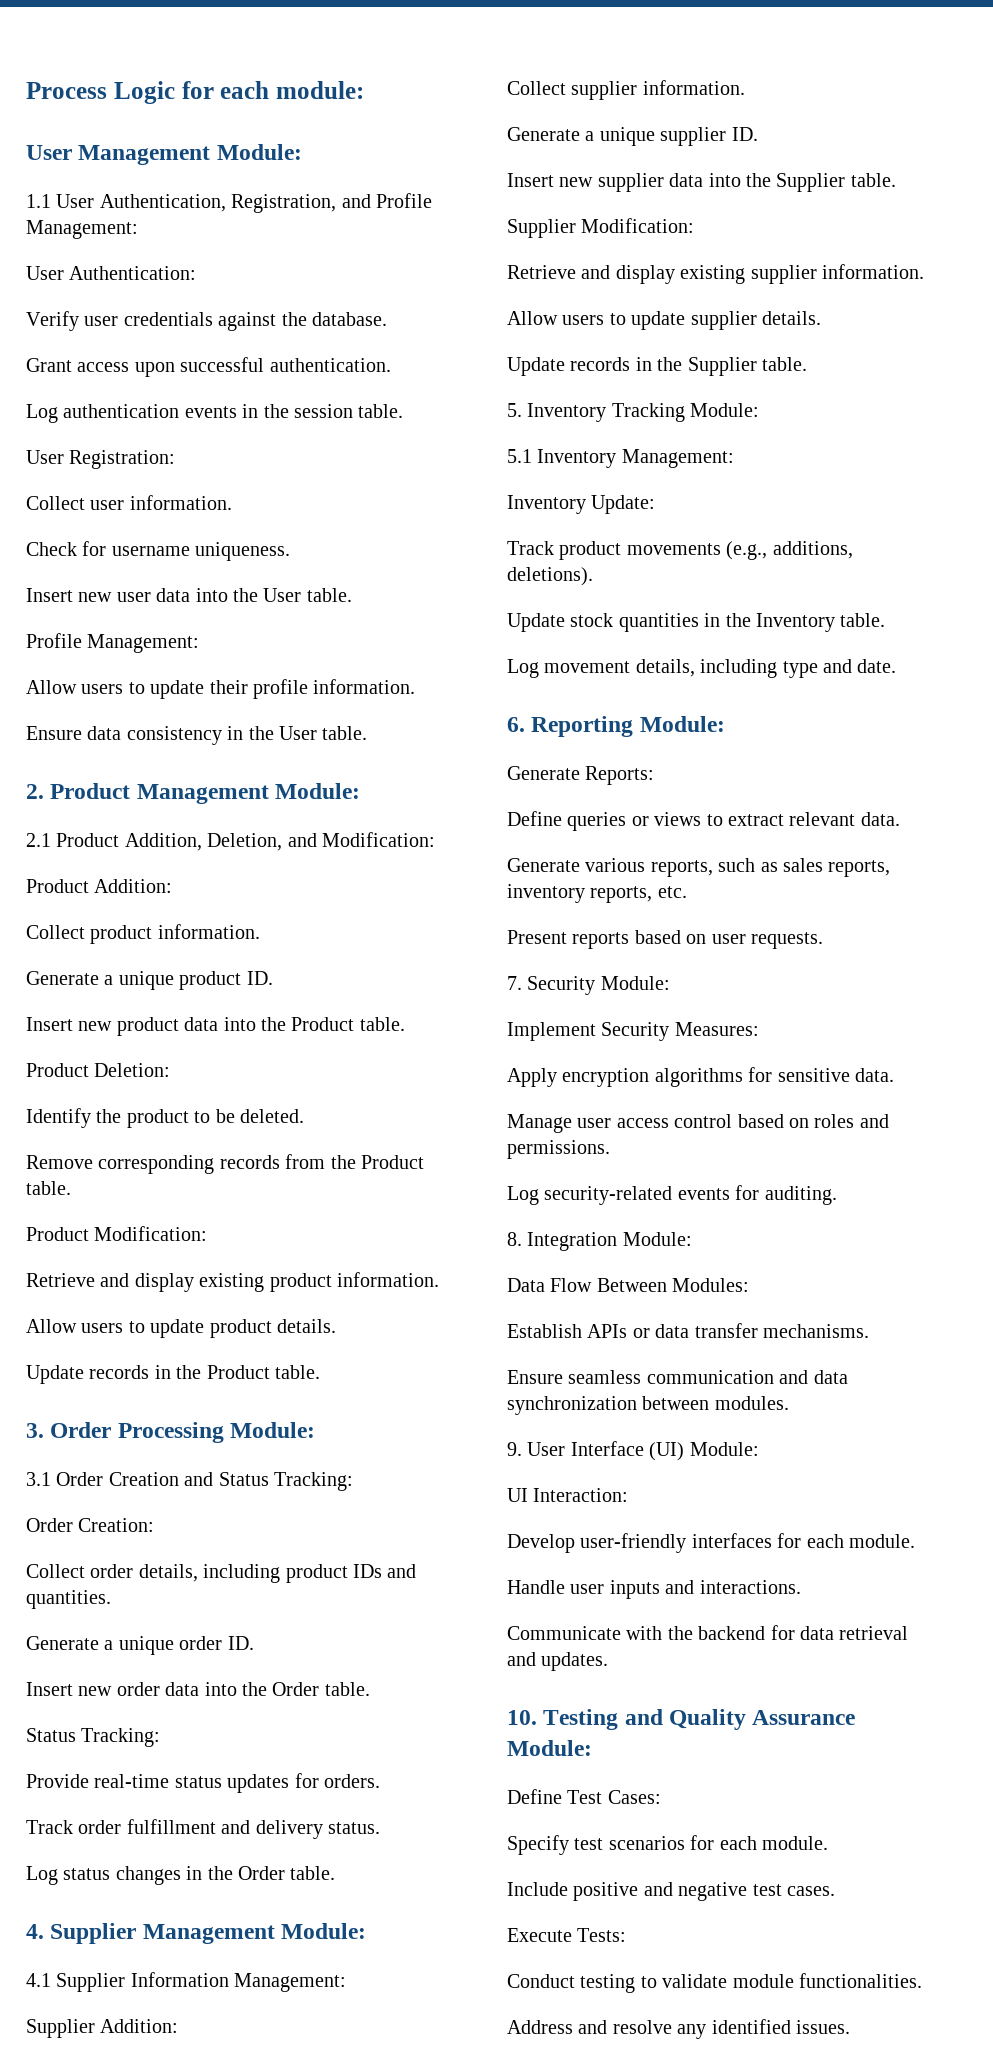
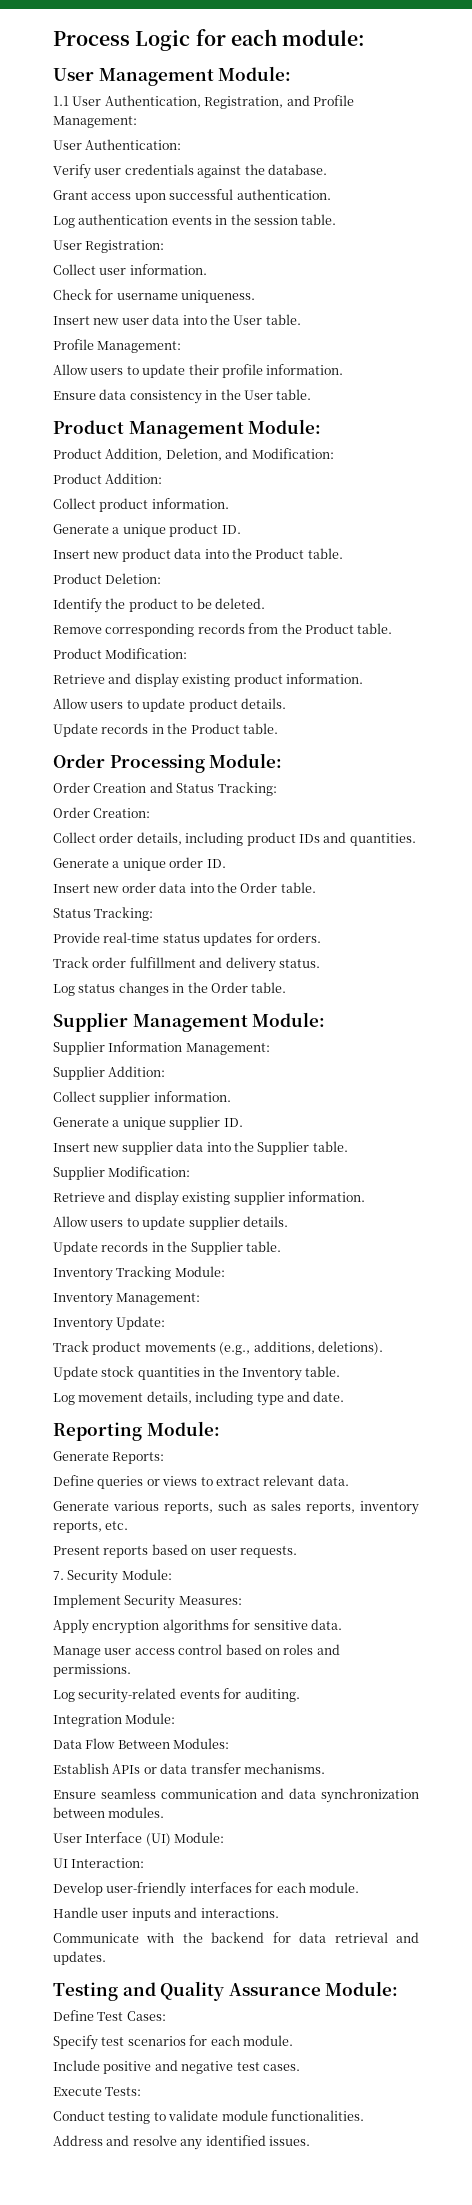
- 2. Product Management Module:
+ Product Management Module:
- 2.1 Product Addition, Deletion, and Modification:
+ Product Addition, Deletion, and Modification:
- 3. Order Processing Module:
+ Order Processing Module:
- 3.1 Order Creation and Status Tracking:
+ Order Creation and Status Tracking:
- 4. Supplier Management Module:
+ Supplier Management Module:
- 4.1 Supplier Information Management:
+ Supplier Information Management:
- 5. Inventory Tracking Module:
+ Inventory Tracking Module:
- 5.1 Inventory Management:
+ Inventory Management:
- 6. Reporting Module:
+ Reporting Module:
- 8. Integration Module:
+ Integration Module:
- 9. User Interface (UI) Module:
+ User Interface (UI) Module:
- 10. Testing and Quality Assurance Module:
+ Testing and Quality Assurance Module:

